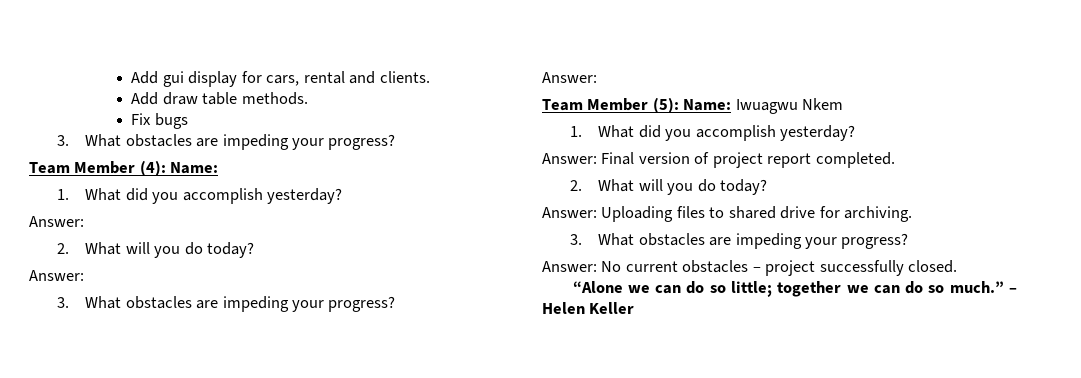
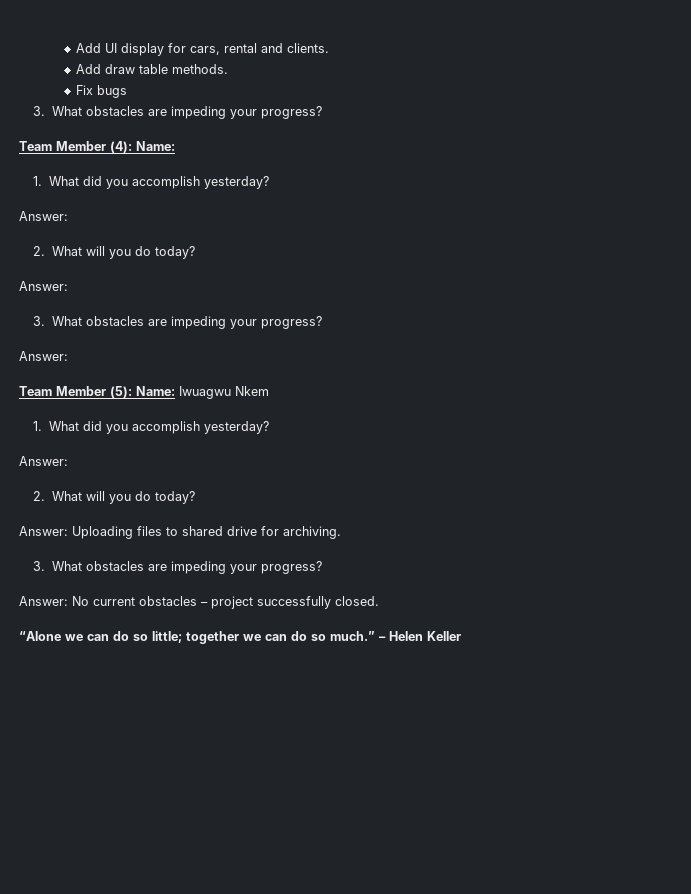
- Add gui display for cars, rental and clients.
+ Add UI display for cars, rental and clients.
  Team Member (5): Name: Iwuagwu Nkem
  1. What did you accomplish yesterday?
- Answer: Final version of project report completed.
+ Answer:

